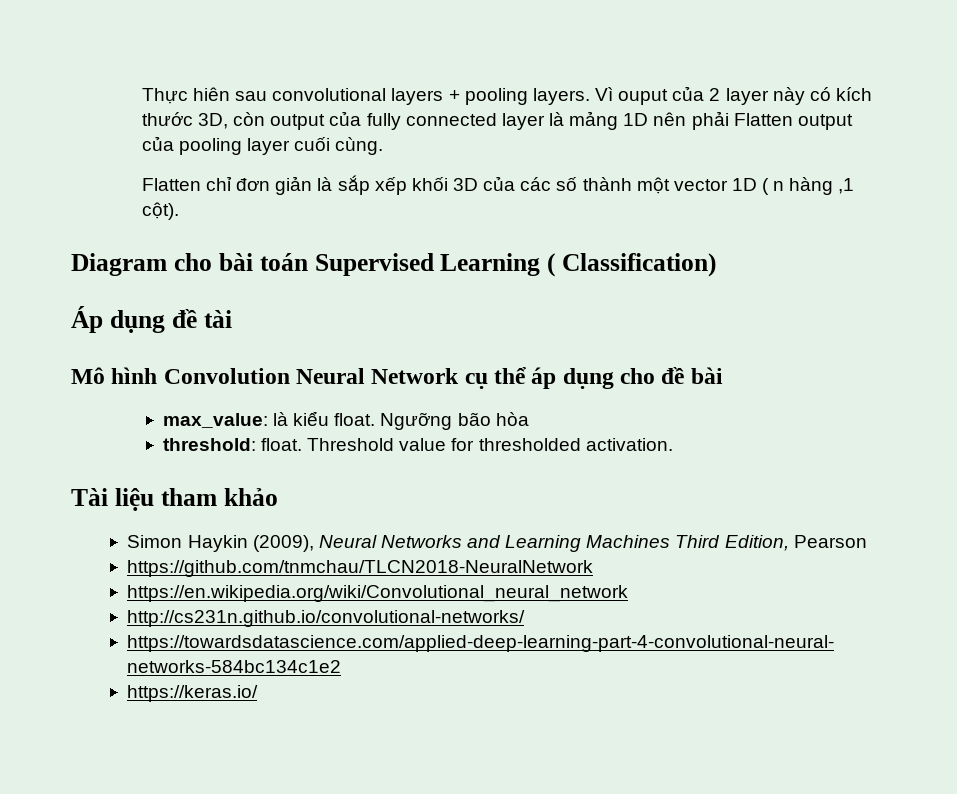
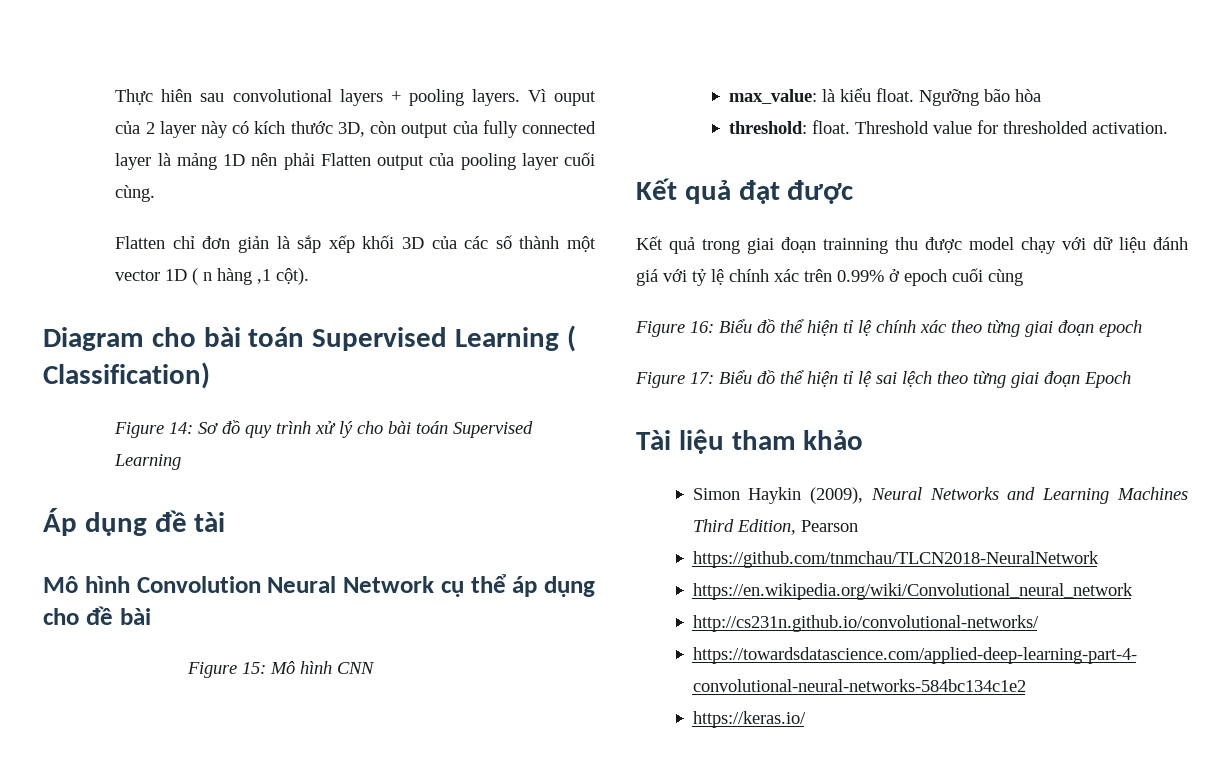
+ Figure 14: Sơ đồ quy trình xử lý cho bài toán Supervised Learning
+ Figure 15: Mô hình CNN
+ Kết quả đạt được
+ Kết quả trong giai đoạn trainning thu được model chạy với dữ liệu đánh giá với tỷ lệ chính xác trên 0.99% ở epoch cuối cùng
+ Figure 16: Biểu đồ thể hiện tỉ lệ chính xác theo từng giai đoạn epoch
+ Figure 17: Biểu đồ thể hiện tỉ lệ sai lệch theo từng giai đoạn Epoch

